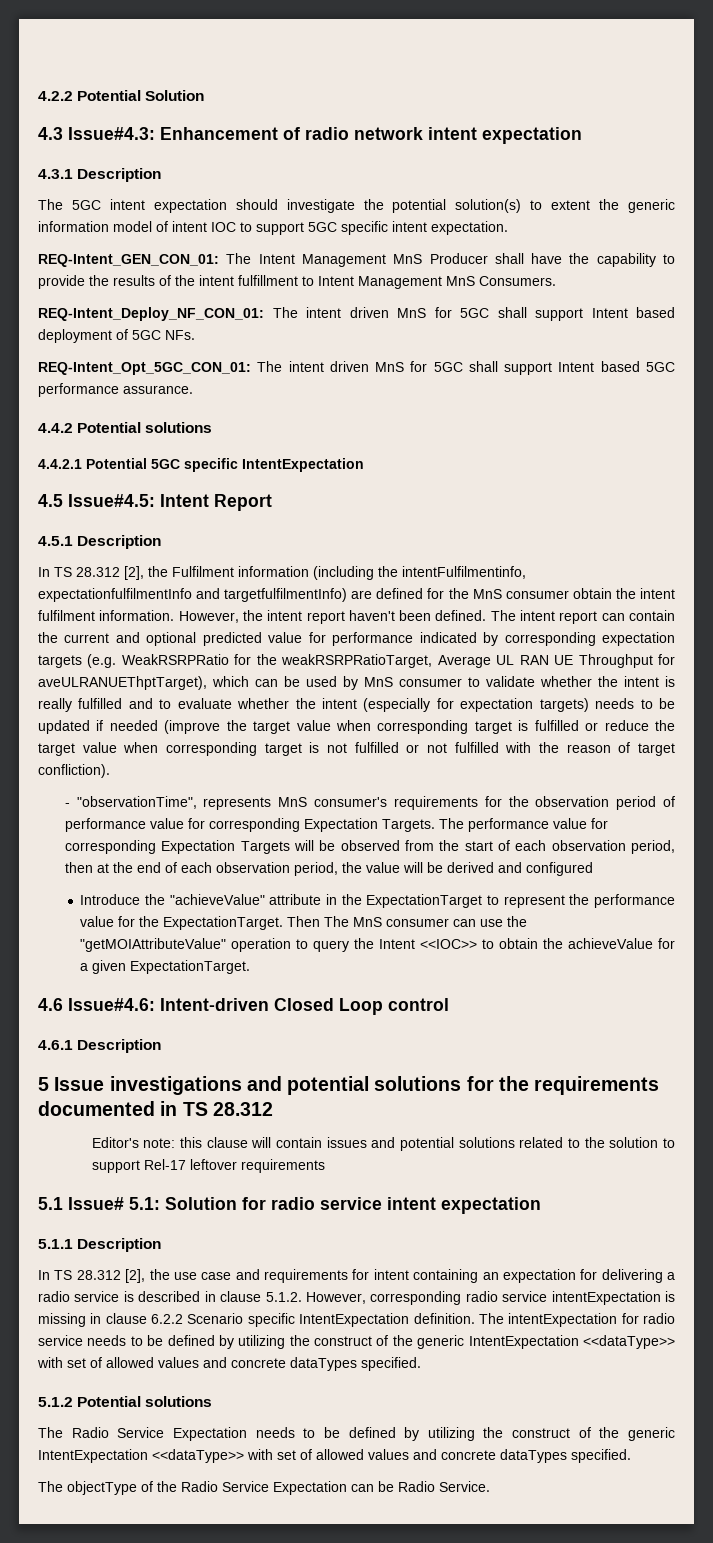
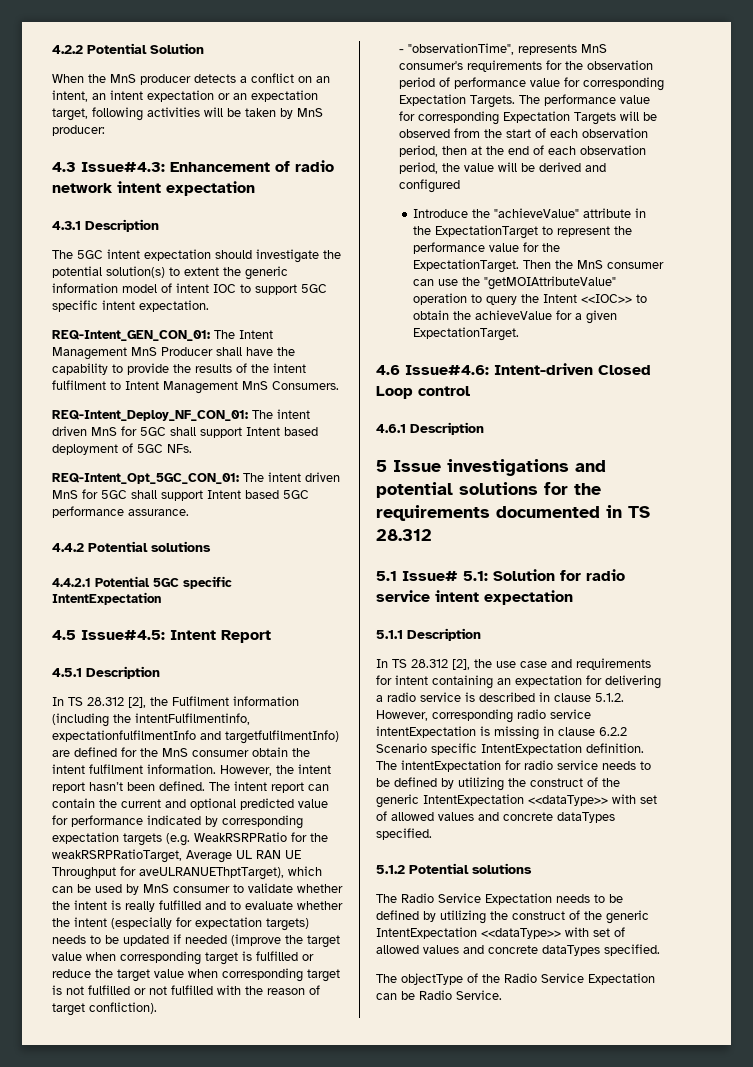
+ When the MnS producer detects a conflict on an intent, an intent expectation or an expectation target, following activities will be taken by MnS producer:
- REQ-Intent_GEN_CON_01: The Intent Management MnS Producer shall have the capability to provide the results of the intent fulfillment to Intent Management MnS Consumers.
+ REQ-Intent_GEN_CON_01: The Intent Management MnS Producer shall have the capability to provide the results of the intent fulfilment to Intent Management MnS Consumers.
- However, the intent report haven't been defined.
+ However, the intent report hasn’t been defined.
- Then The MnS consumer can use the "getMOIAttributeValue" operation to query the Intent <<IOC>> to obtain the achieveValue for a given ExpectationTarget.
+ Then the MnS consumer can use the "getMOIAttributeValue" operation to query the Intent <<IOC>> to obtain the achieveValue for a given ExpectationTarget.
- Editor's note: this clause will contain issues and potential solutions related to the solution to support Rel-17 leftover requirements

